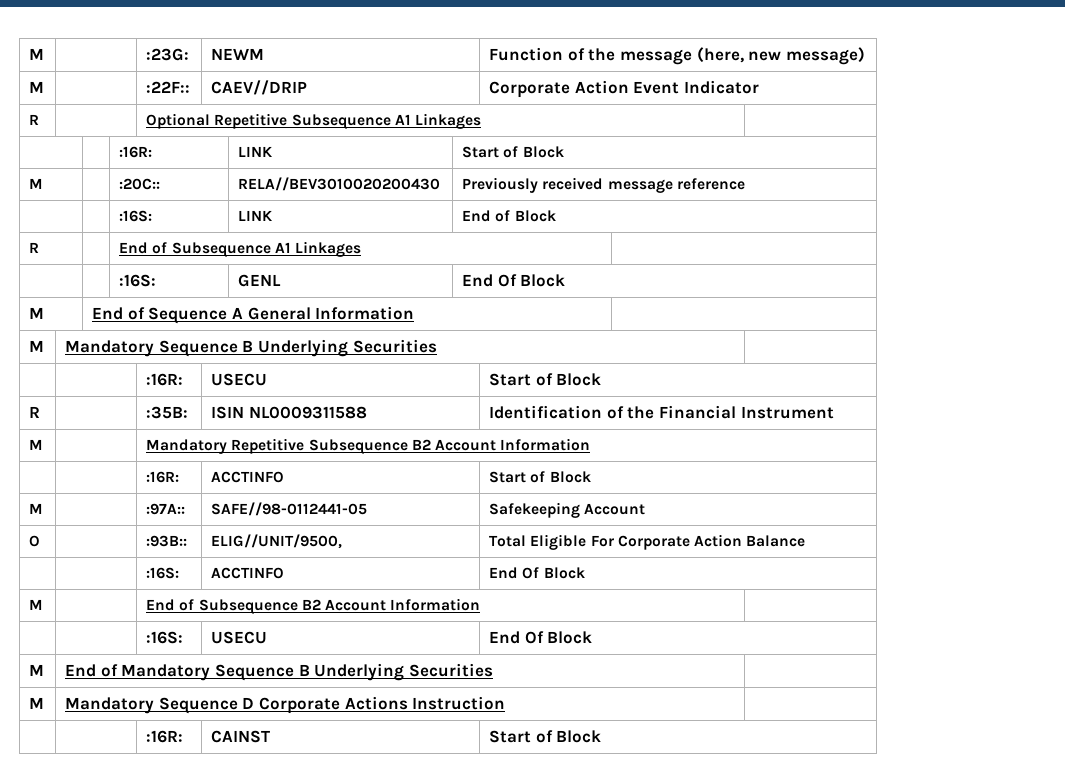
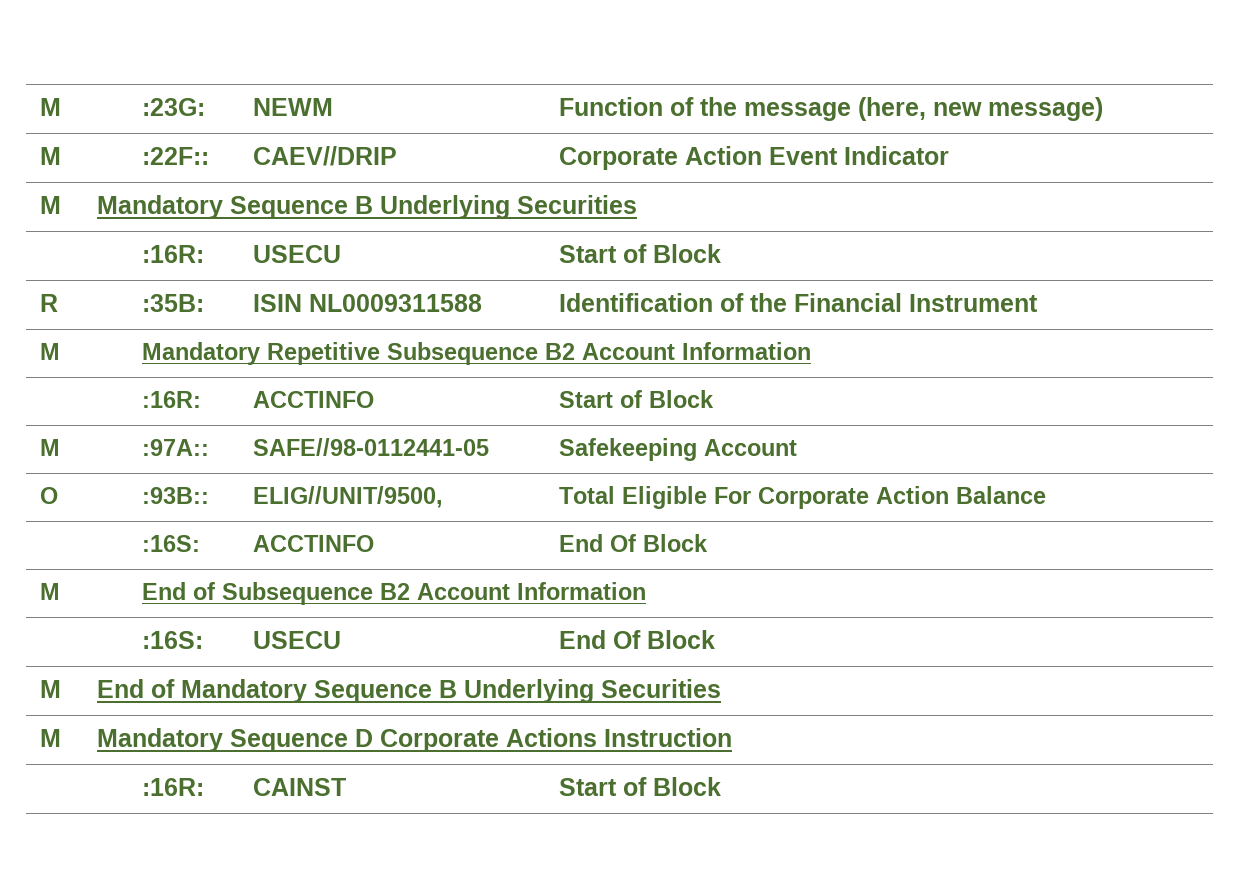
- R | | Optional Repetitive Subsequence A1 Linkages |
- | | :16R: | LINK | Start of Block
- M | | :20C:: | RELA//BEV3010020200430 | Previously received message reference
- | | :16S: | LINK | End of Block
- R | | End of Subsequence A1 Linkages |
- | | :16S: | GENL | End Of Block
- M | End of Sequence A General Information |

